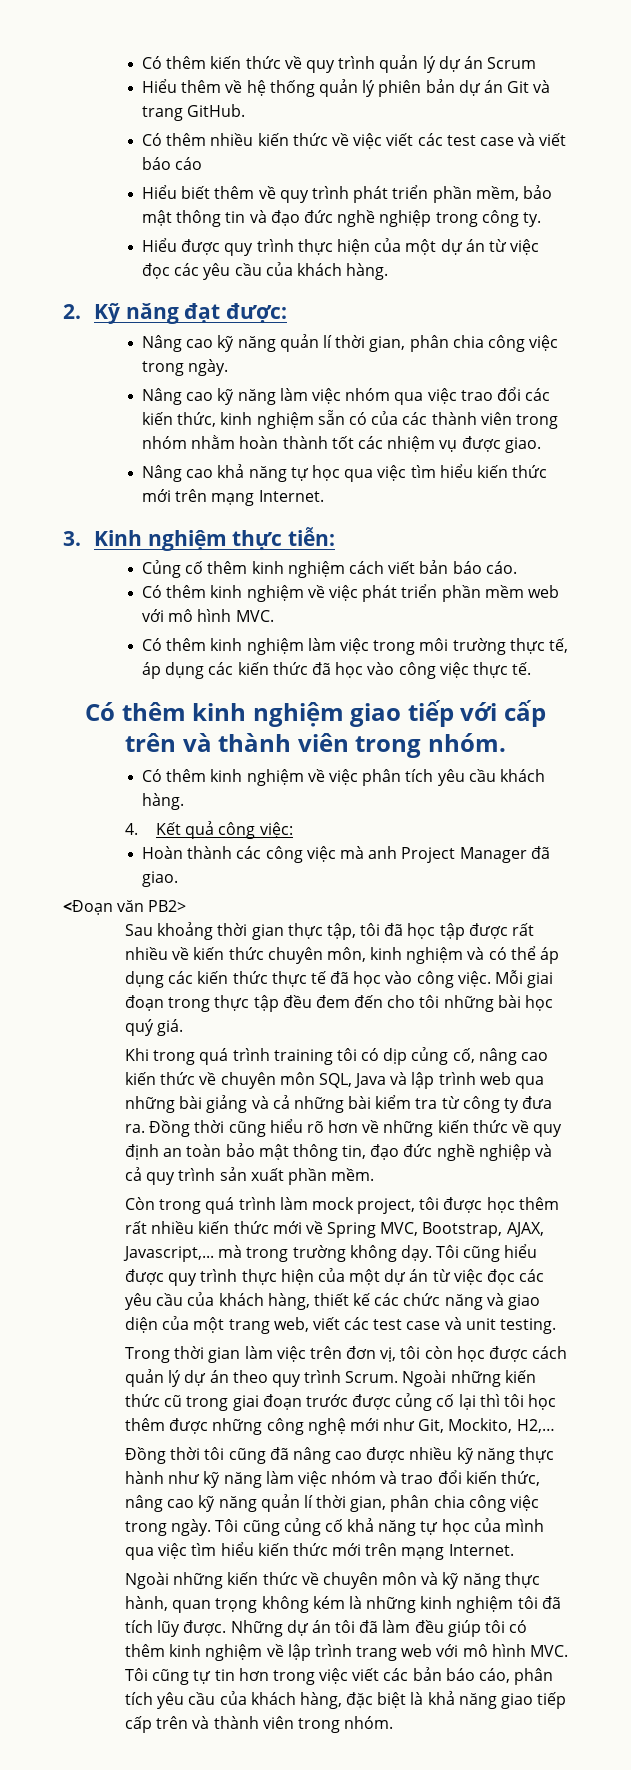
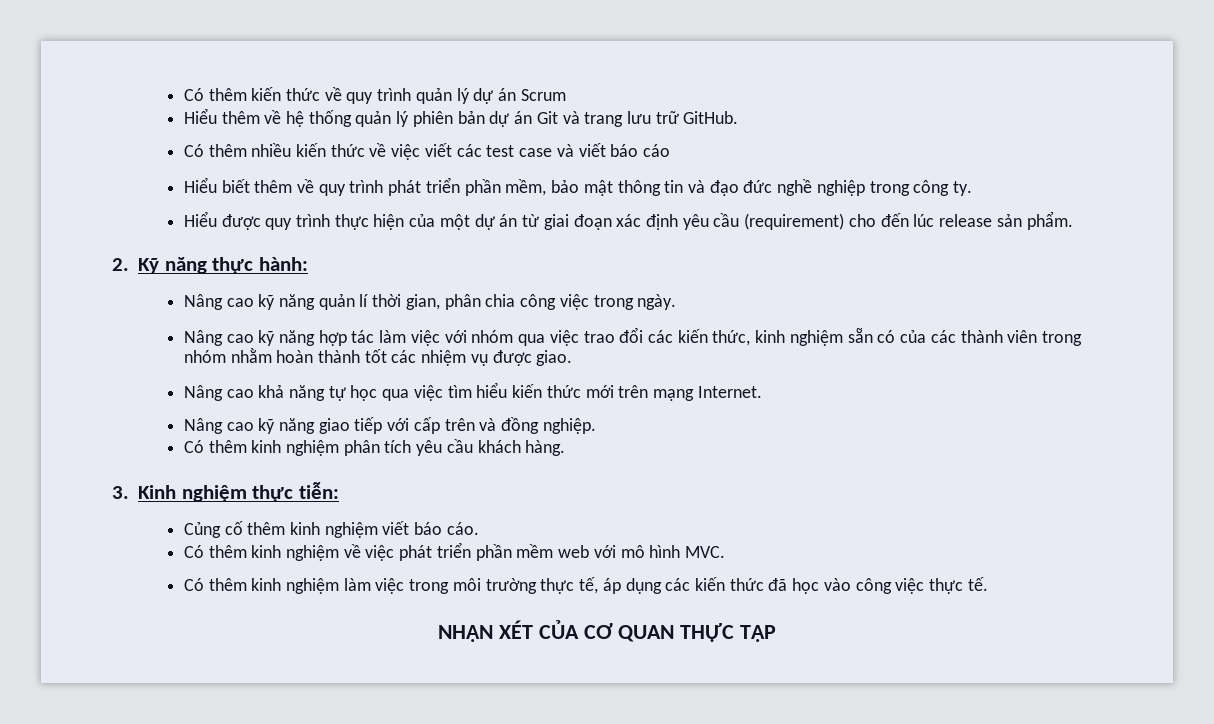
- Hiểu thêm về hệ thống quản lý phiên bản dự án Git và trang GitHub.
+ Hiểu thêm về hệ thống quản lý phiên bản dự án Git và trang lưu trữ GitHub.
- Hiểu được quy trình thực hiện của một dự án từ việc đọc các yêu cầu của khách hàng.
+ Hiểu được quy trình thực hiện của một dự án từ giai đoạn xác định yêu cầu (requirement) cho đến lúc release sản phẩm.
- 2. Kỹ năng đạt được:
+ 2. Kỹ năng thực hành:
- Nâng cao kỹ năng làm việc nhóm qua việc trao đổi các kiến thức, kinh nghiệm sẵn có của các thành viên trong nhóm nhằm hoàn thành tốt các nhiệm vụ được giao.
+ Nâng cao kỹ năng hợp tác làm việc với nhóm qua việc trao đổi các kiến thức, kinh nghiệm sẵn có của các thành viên trong nhóm nhằm hoàn thành tốt các nhiệm vụ được giao.
+ Nâng cao kỹ năng giao tiếp với cấp trên và đồng nghiệp.
+ Có thêm kinh nghiệm phân tích yêu cầu khách hàng.
- Củng cố thêm kinh nghiệm cách viết bản báo cáo.
+ Củng cố thêm kinh nghiệm viết báo cáo.
- Có thêm kinh nghiệm giao tiếp với cấp trên và thành viên trong nhóm.
- Có thêm kinh nghiệm về việc phân tích yêu cầu khách hàng.
- 4. Kết quả công việc:
- Hoàn thành các công việc mà anh Project Manager đã giao.
- <Đoạn văn PB2>
- Sau khoảng thời gian thực tập, tôi đã học tập được rất nhiều về kiến thức chuyên môn, kinh nghiệm và có thể áp dụng các kiến thức thực tế đã học vào công việc. Mỗi giai đoạn trong thực tập đều đem đến cho tôi những bài học quý giá.
- Khi trong quá trình training tôi có dịp củng cố, nâng cao kiến thức về chuyên môn SQL, Java và lập trình web qua những bài giảng và cả những bài kiểm tra từ công ty đưa ra. Đồng thời cũng hiểu rõ hơn về những kiến thức về quy định an toàn bảo mật thông tin, đạo đức nghề nghiệp và cả quy trình sản xuất phần mềm.
- Còn trong quá trình làm mock project, tôi được học thêm rất nhiều kiến thức mới về Spring MVC, Bootstrap, AJAX, Javascript,... mà trong trường không dạy. Tôi cũng hiểu được quy trình thực hiện của một dự án từ việc đọc các yêu cầu của khách hàng, thiết kế các chức năng và giao diện của một trang web, viết các test case và unit testing.
- Trong thời gian làm việc trên đơn vị, tôi còn học được cách quản lý dự án theo quy trình Scrum. Ngoài những kiến thức cũ trong giai đoạn trước được củng cố lại thì tôi học thêm được những công nghệ mới như Git, Mockito, H2,…
- Đồng thời tôi cũng đã nâng cao được nhiều kỹ năng thực hành như kỹ năng làm việc nhóm và trao đổi kiến thức, nâng cao kỹ năng quản lí thời gian, phân chia công việc trong ngày. Tôi cũng củng cố khả năng tự học của mình qua việc tìm hiểu kiến thức mới trên mạng Internet.
- Ngoài những kiến thức về chuyên môn và kỹ năng thực hành, quan trọng không kém là những kinh nghiệm tôi đã tích lũy được. Những dự án tôi đã làm đều giúp tôi có thêm kinh nghiệm về lập trình trang web với mô hình MVC. Tôi cũng tự tin hơn trong việc viết các bản báo cáo, phân tích yêu cầu của khách hàng, đặc biệt là khả năng giao tiếp cấp trên và thành viên trong nhóm.
+ NHẬN XÉT CỦA CƠ QUAN THỰC TẬP

